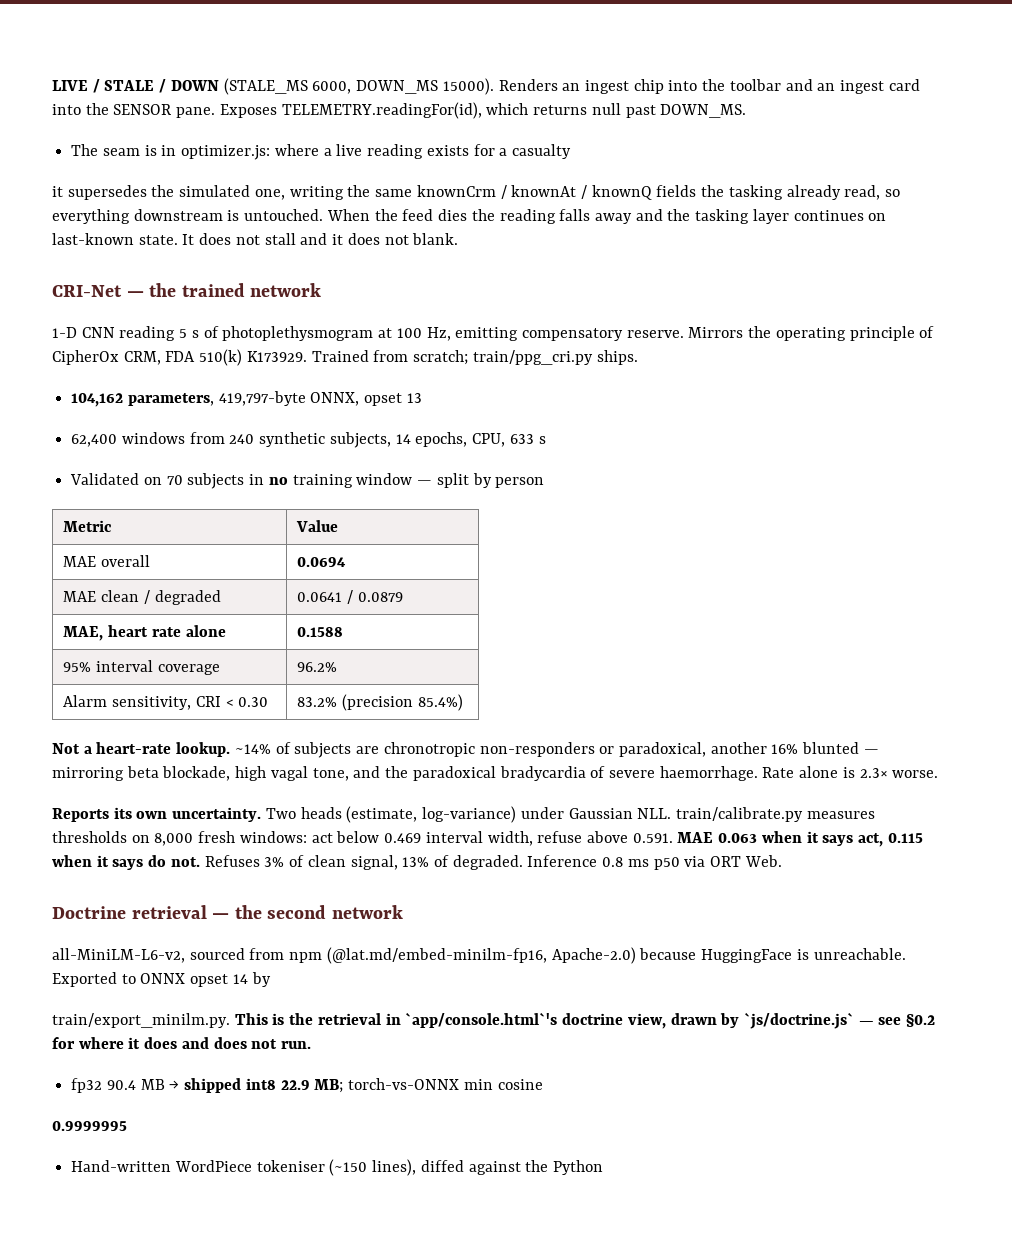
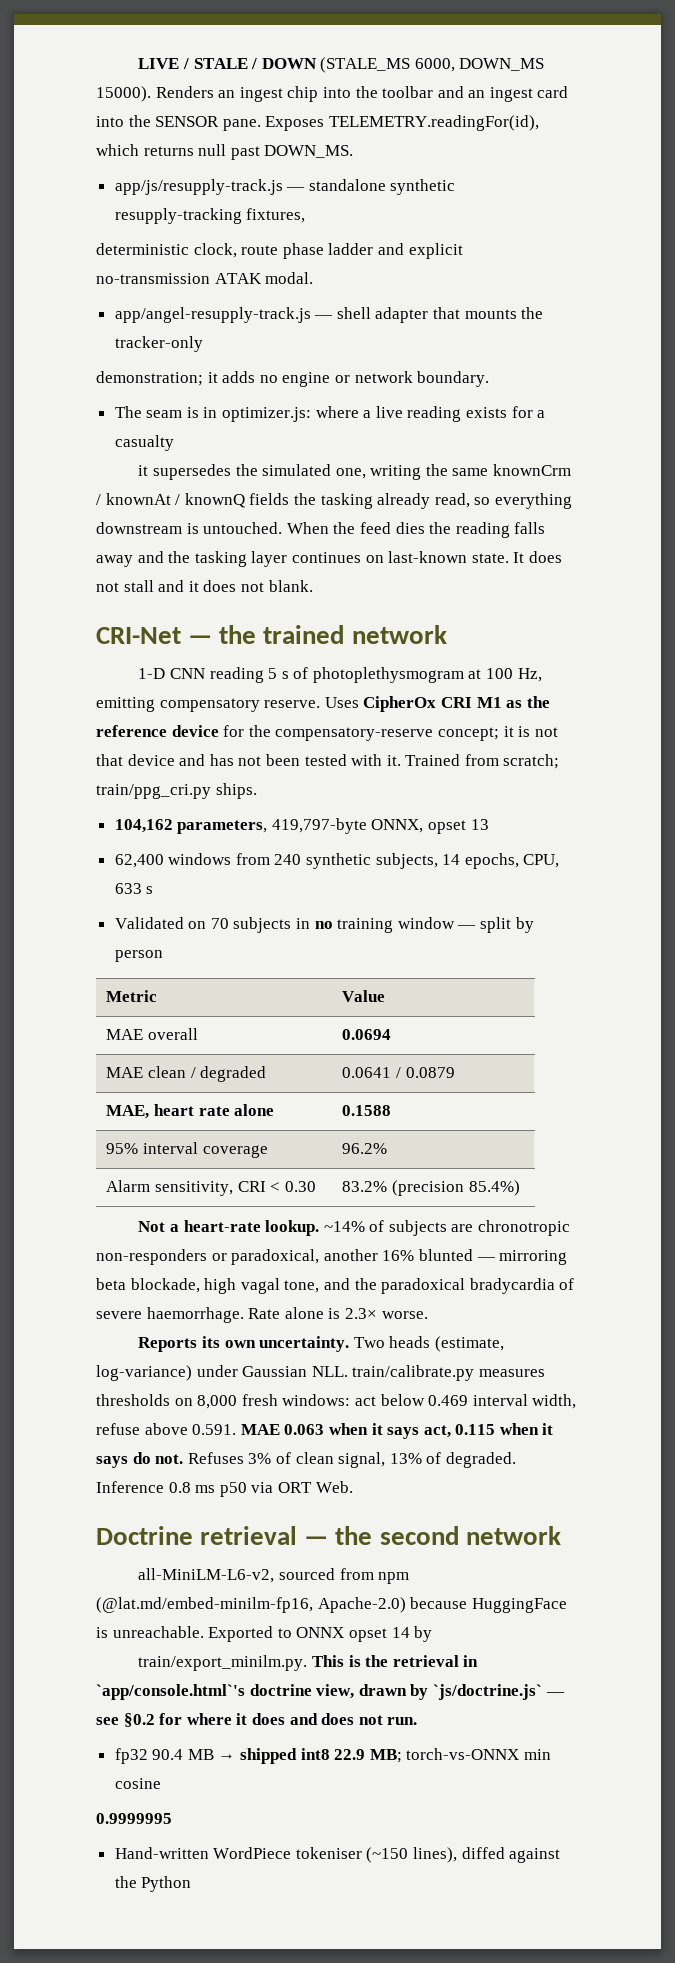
+ app/js/resupply-track.js — standalone synthetic resupply-tracking fixtures,
+ deterministic clock, route phase ladder and explicit no-transmission ATAK modal.
+ app/angel-resupply-track.js — shell adapter that mounts the tracker-only
+ demonstration; it adds no engine or network boundary.
- Mirrors the operating principle of CipherOx CRM, FDA 510(k) K173929.
+ Uses CipherOx CRI M1 as the reference device for the compensatory-reserve concept; it is not that device and has not been tested with it.

